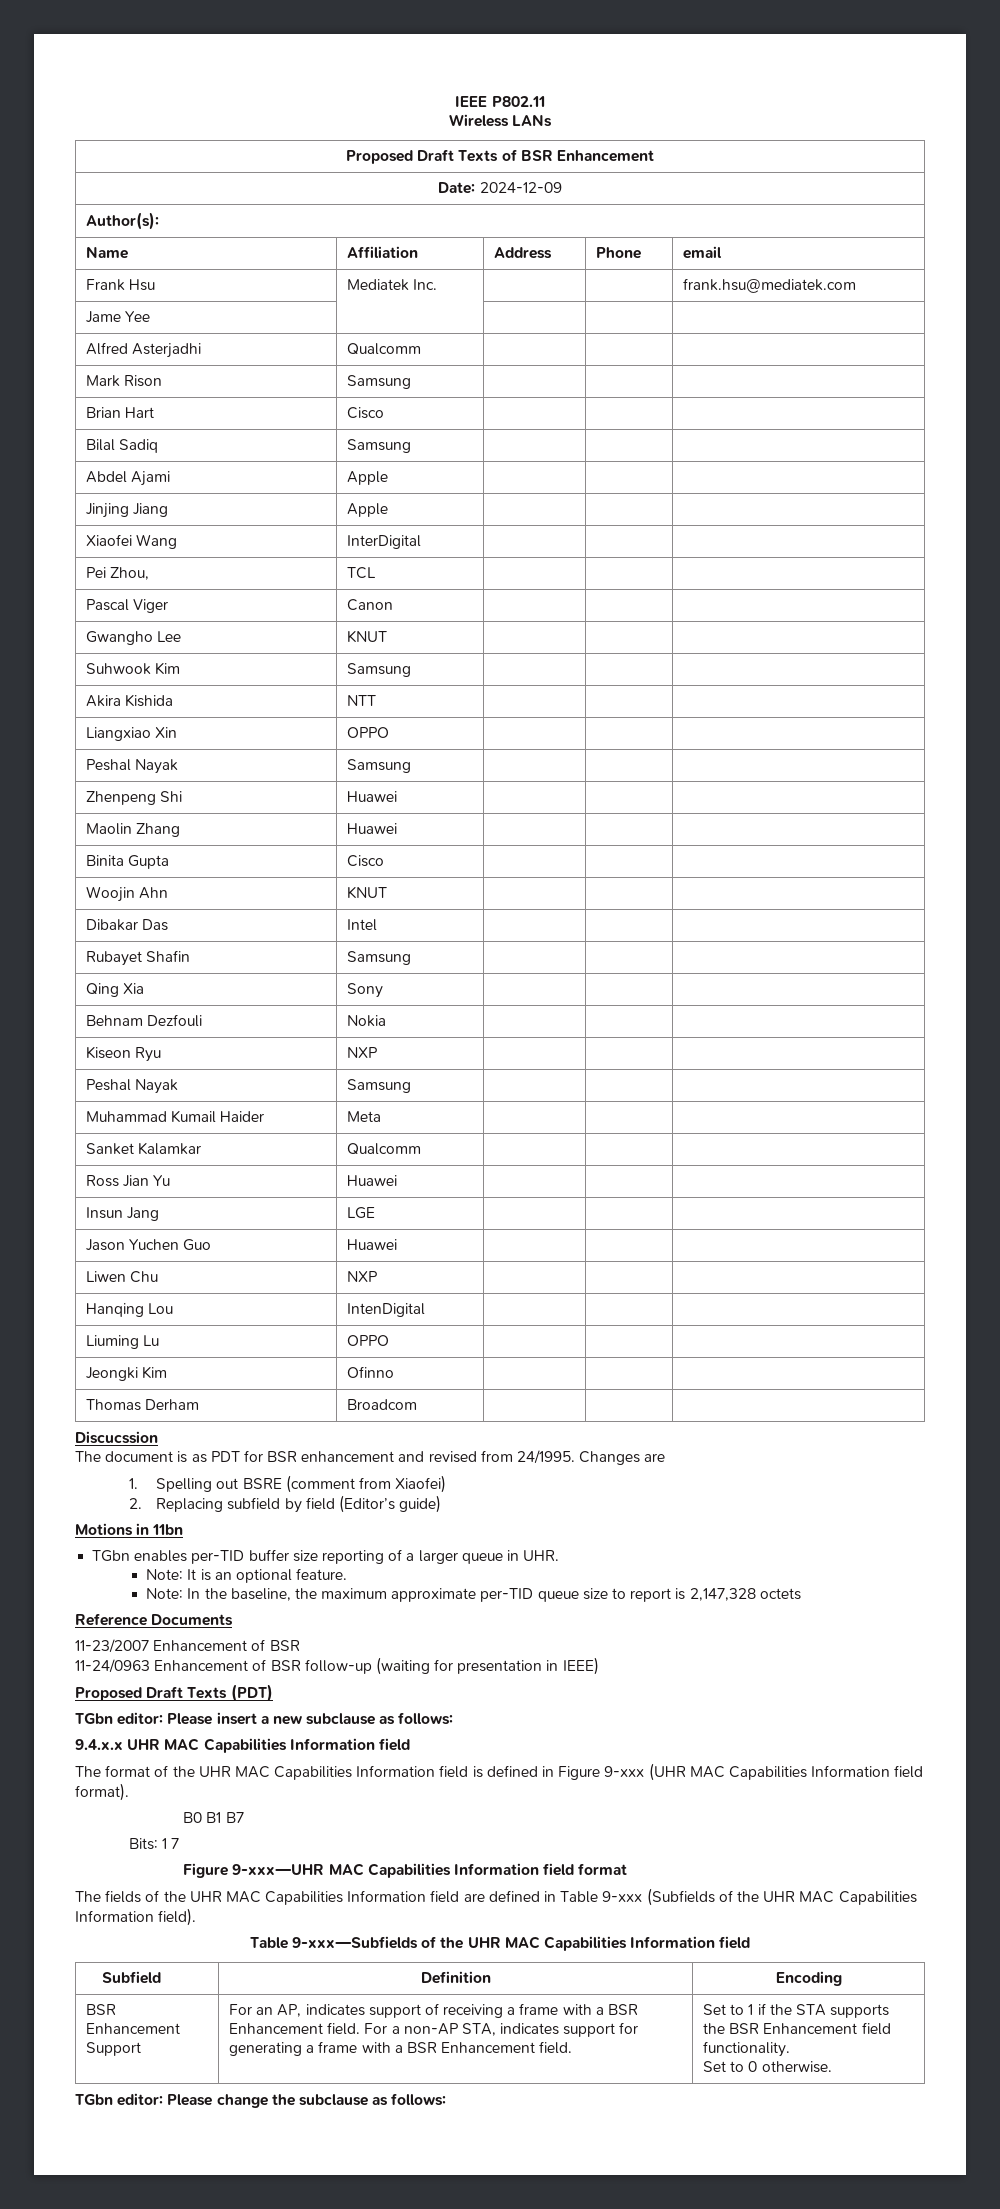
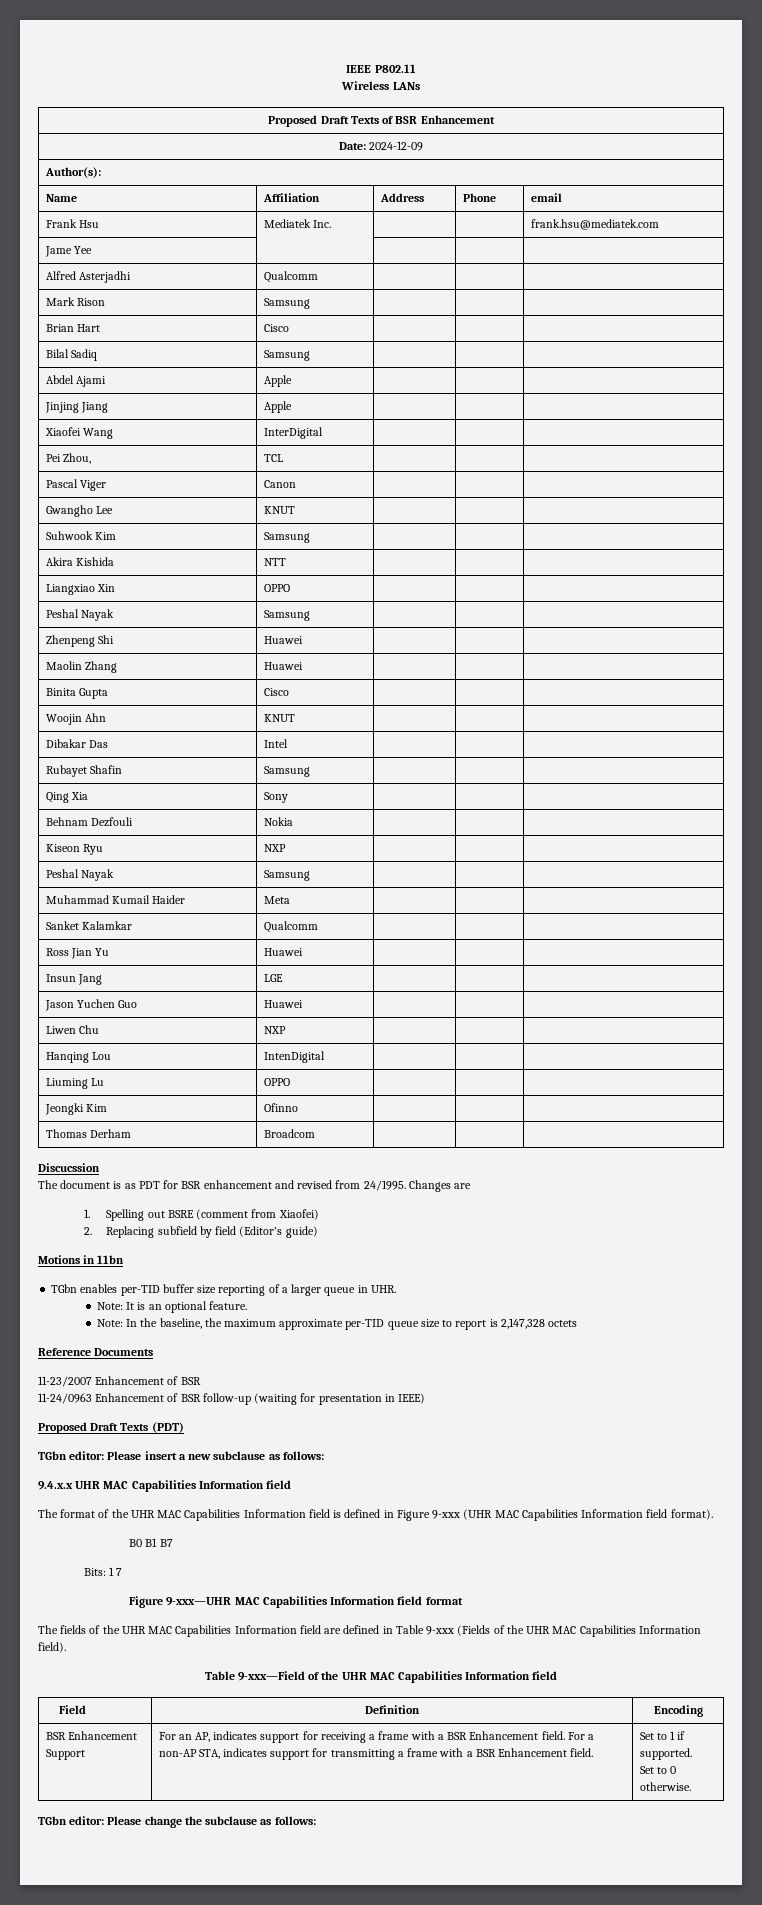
- The fields of the UHR MAC Capabilities Information field are defined in Table 9-xxx (Subfields of the UHR MAC Capabilities Information field).
+ The fields of the UHR MAC Capabilities Information field are defined in Table 9-xxx (Fields of the UHR MAC Capabilities Information field).
- Table 9-xxx—Subfields of the UHR MAC Capabilities Information field
+ Table 9-xxx—Field of the UHR MAC Capabilities Information field
- Subfield | Definition | Encoding
+ Field | Definition | Encoding
- For an AP, indicates support of receiving a frame with a BSR Enhancement field.
+ For an AP, indicates support for receiving a frame with a BSR Enhancement field.
- For a non-AP STA, indicates support for generating a frame with a BSR Enhancement field.
+ For a non-AP STA, indicates support for transmitting a frame with a BSR Enhancement field.
- Set to 1 if the STA supports the BSR Enhancement field functionality.
+ Set to 1 if supported.

